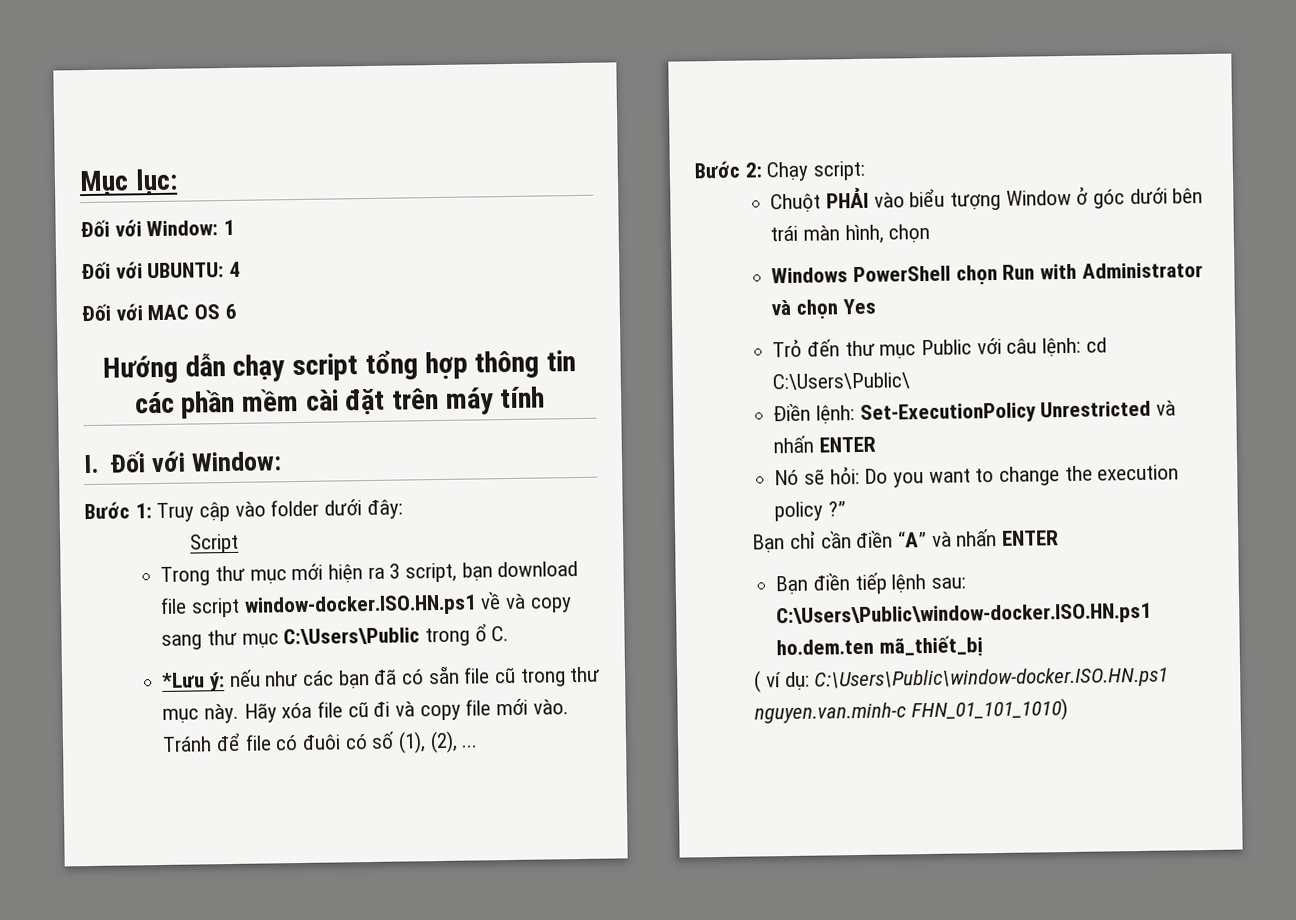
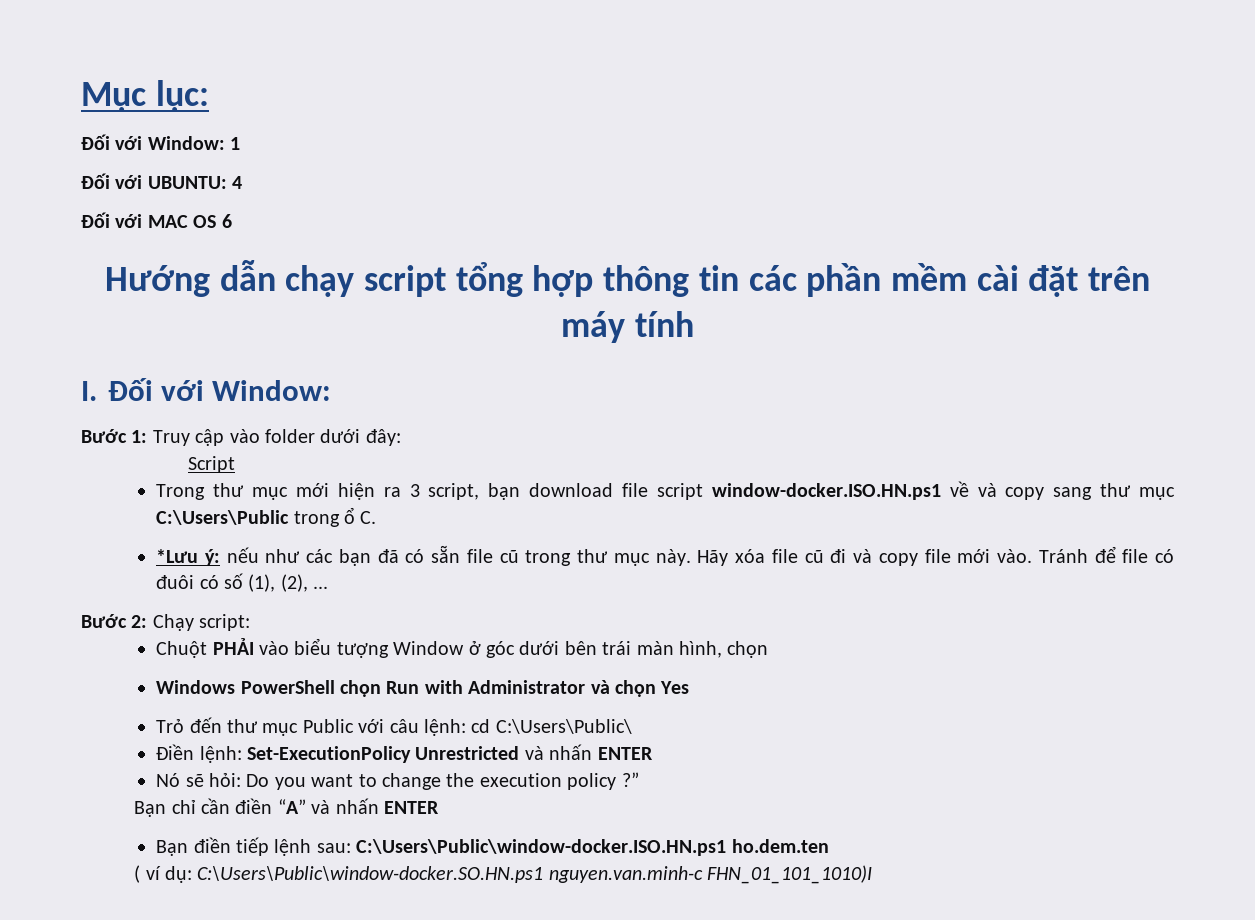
- Bạn điền tiếp lệnh sau: C:\Users\Public\window-docker.ISO.HN.ps1 ho.dem.ten mã_thiết_bị
+ Bạn điền tiếp lệnh sau: C:\Users\Public\window-docker.ISO.HN.ps1 ho.dem.ten
- ( ví dụ: C:\Users\Public\window-docker.ISO.HN.ps1 nguyen.van.minh-c FHN_01_101_1010)
+ ( ví dụ: C:\Users\Public\window-docker.SO.HN.ps1 nguyen.van.minh-c FHN_01_101_1010)I

